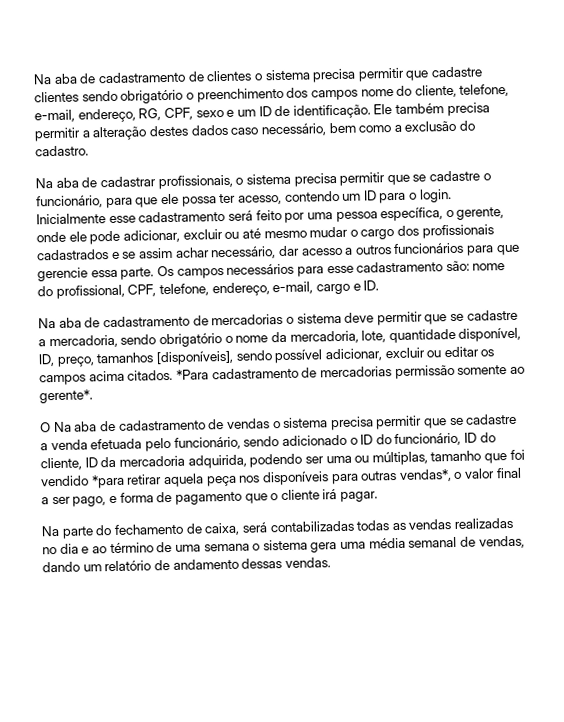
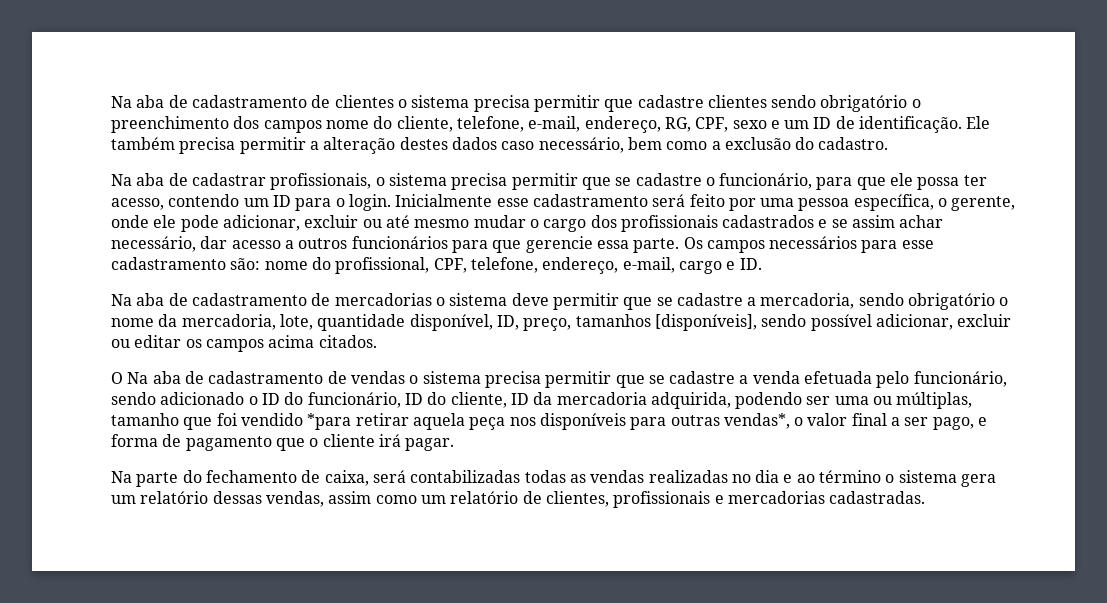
- *Para cadastramento de mercadorias permissão somente ao gerente*.
- Na parte do fechamento de caixa, será contabilizadas todas as vendas realizadas no dia e ao término de uma semana o sistema gera uma média semanal de vendas, dando um relatório de andamento dessas vendas.
+ Na parte do fechamento de caixa, será contabilizadas todas as vendas realizadas no dia e ao término o sistema gera um relatório dessas vendas, assim como um relatório de clientes, profissionais e mercadorias cadastradas.

